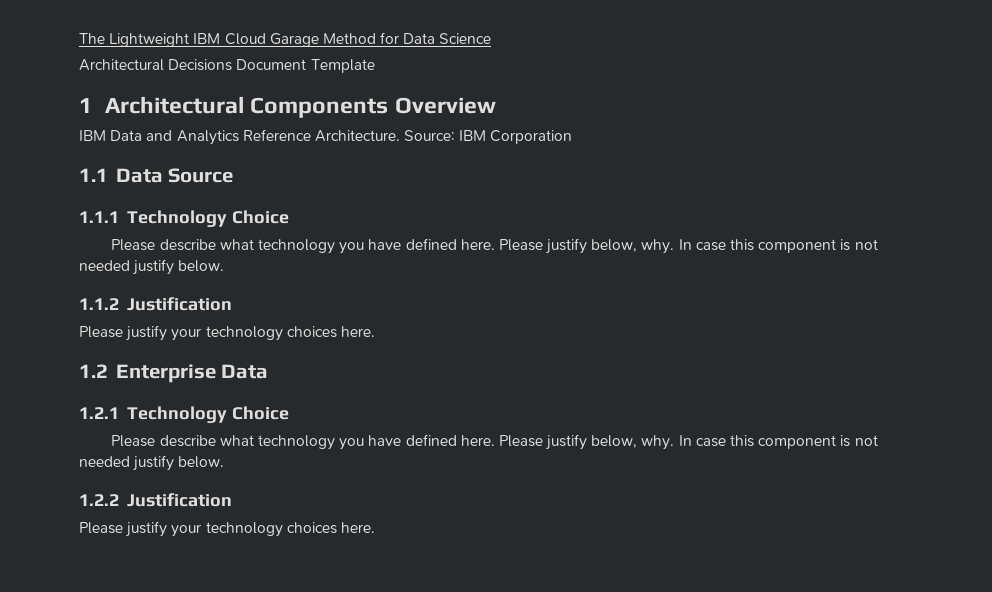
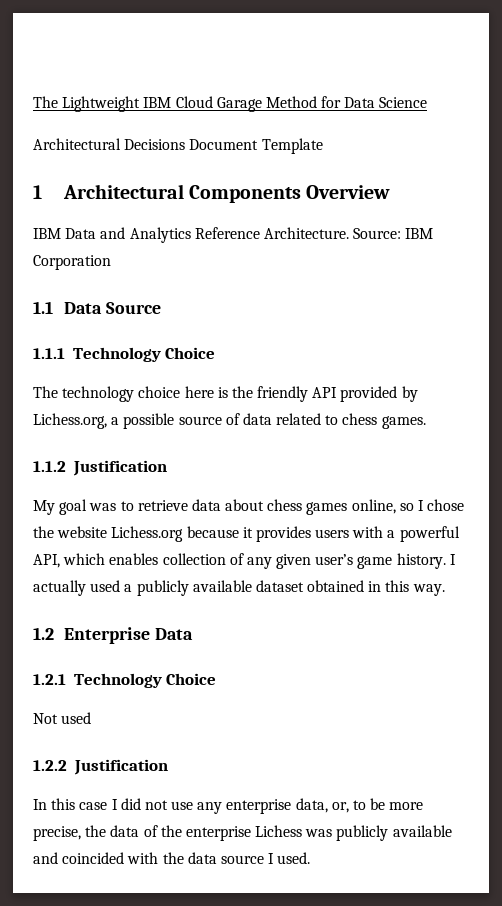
  1.1.1 Technology Choice
- Please describe what technology you have defined here. Please justify below, why. In case this component is not needed justify below.
+ The technology choice here is the friendly API provided by Lichess.org, a possible source of data related to chess games.
  1.1.2 Justification
- Please justify your technology choices here.
+ My goal was to retrieve data about chess games online, so I chose the website Lichess.org because it provides users with a powerful API, which enables collection of any given user’s game history. I actually used a publicly available dataset obtained in this way.
  1.2.1 Technology Choice
- Please describe what technology you have defined here. Please justify below, why. In case this component is not needed justify below.
+ Not used
  1.2.2 Justification
- Please justify your technology choices here.
+ In this case I did not use any enterprise data, or, to be more precise, the data of the enterprise Lichess was publicly available and coincided with the data source I used.

